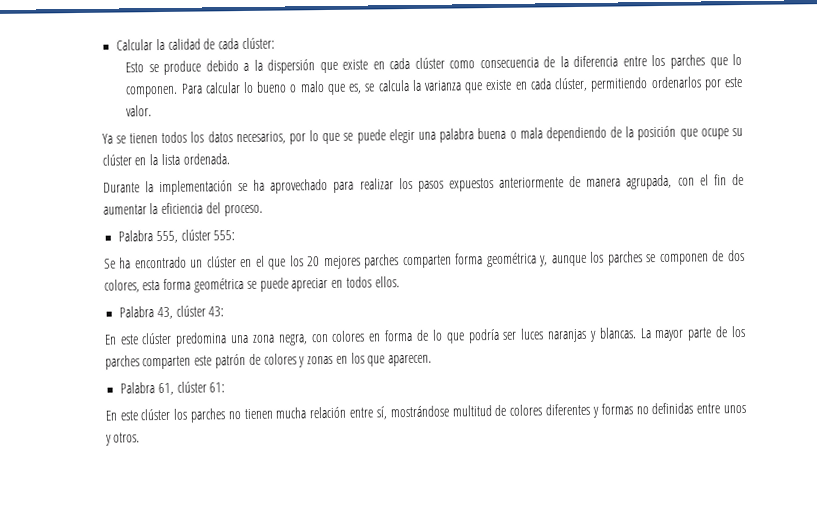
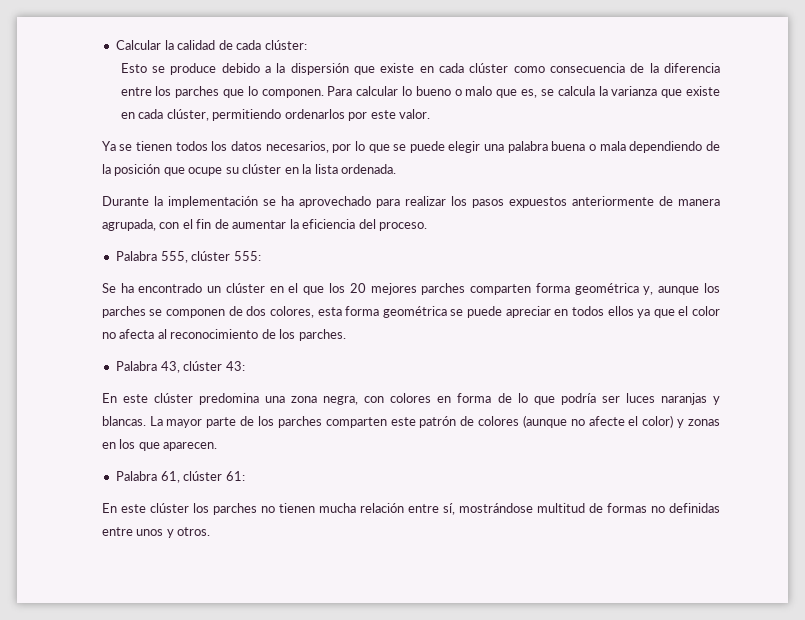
- Se ha encontrado un clúster en el que los 20 mejores parches comparten forma geométrica y, aunque los parches se componen de dos colores, esta forma geométrica se puede apreciar en todos ellos.
+ Se ha encontrado un clúster en el que los 20 mejores parches comparten forma geométrica y, aunque los parches se componen de dos colores, esta forma geométrica se puede apreciar en todos ellos ya que el color no afecta al reconocimiento de los parches.
- La mayor parte de los parches comparten este patrón de colores y zonas en los que aparecen.
+ La mayor parte de los parches comparten este patrón de colores (aunque no afecte el color) y zonas en los que aparecen.
- En este clúster los parches no tienen mucha relación entre sí, mostrándose multitud de colores diferentes y formas no definidas entre unos y otros.
+ En este clúster los parches no tienen mucha relación entre sí, mostrándose multitud de formas no definidas entre unos y otros.

